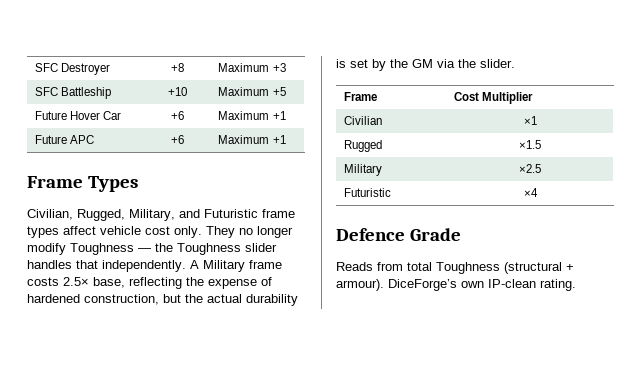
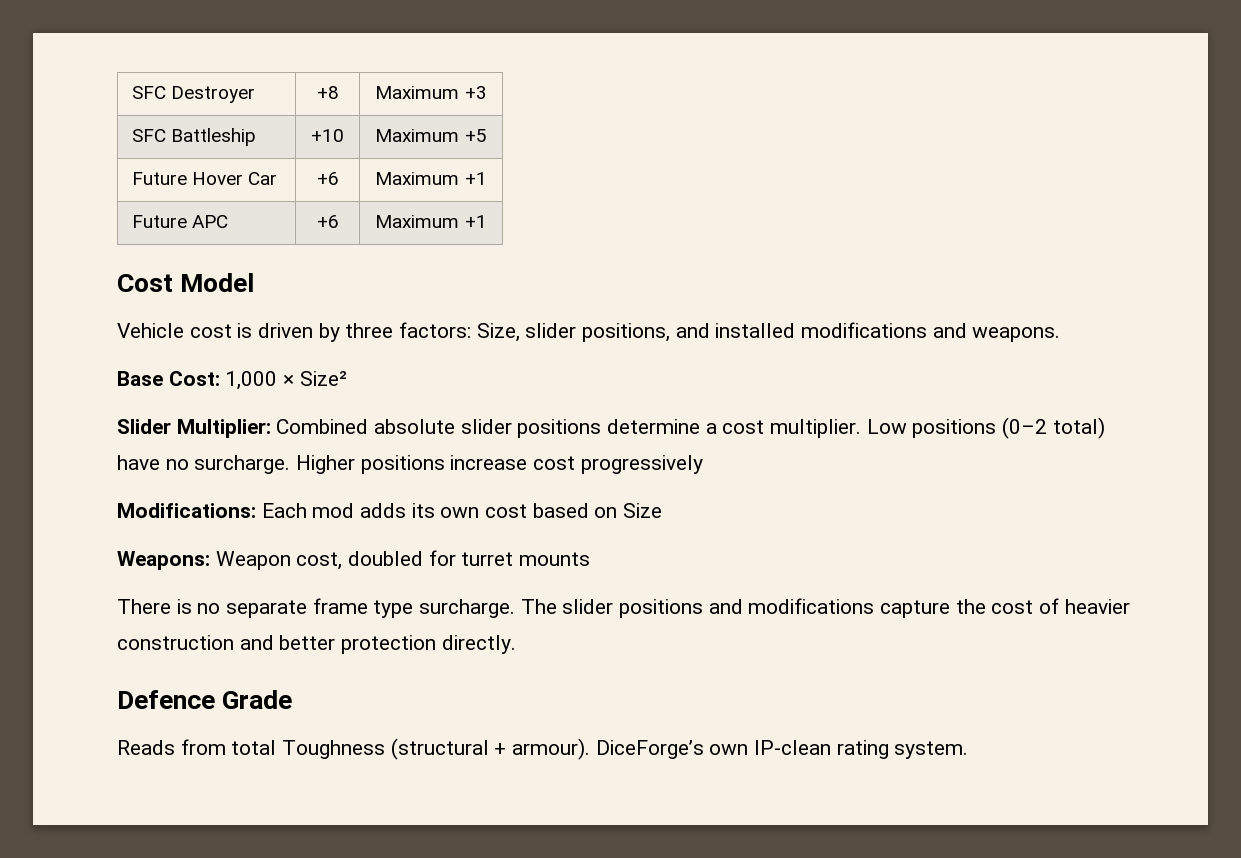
- Frame Types
- Civilian, Rugged, Military, and Futuristic frame types affect vehicle cost only. They no longer modify Toughness — the Toughness slider handles that independently. A Military frame costs 2.5× base, reflecting the expense of hardened construction, but the actual durability is set by the GM via the slider.
- Frame | Cost Multiplier
- Civilian | ×1
- Rugged | ×1.5
- Military | ×2.5
- Futuristic | ×4
+ Cost Model
+ Vehicle cost is driven by three factors: Size, slider positions, and installed modifications and weapons.
+ Base Cost: 1,000 × Size²
+ Slider Multiplier: Combined absolute slider positions determine a cost multiplier. Low positions (0–2 total) have no surcharge. Higher positions increase cost progressively
+ Modifications: Each mod adds its own cost based on Size
+ Weapons: Weapon cost, doubled for turret mounts
+ There is no separate frame type surcharge. The slider positions and modifications capture the cost of heavier construction and better protection directly.
- DiceForge’s own IP-clean rating.
+ DiceForge’s own IP-clean rating system.

